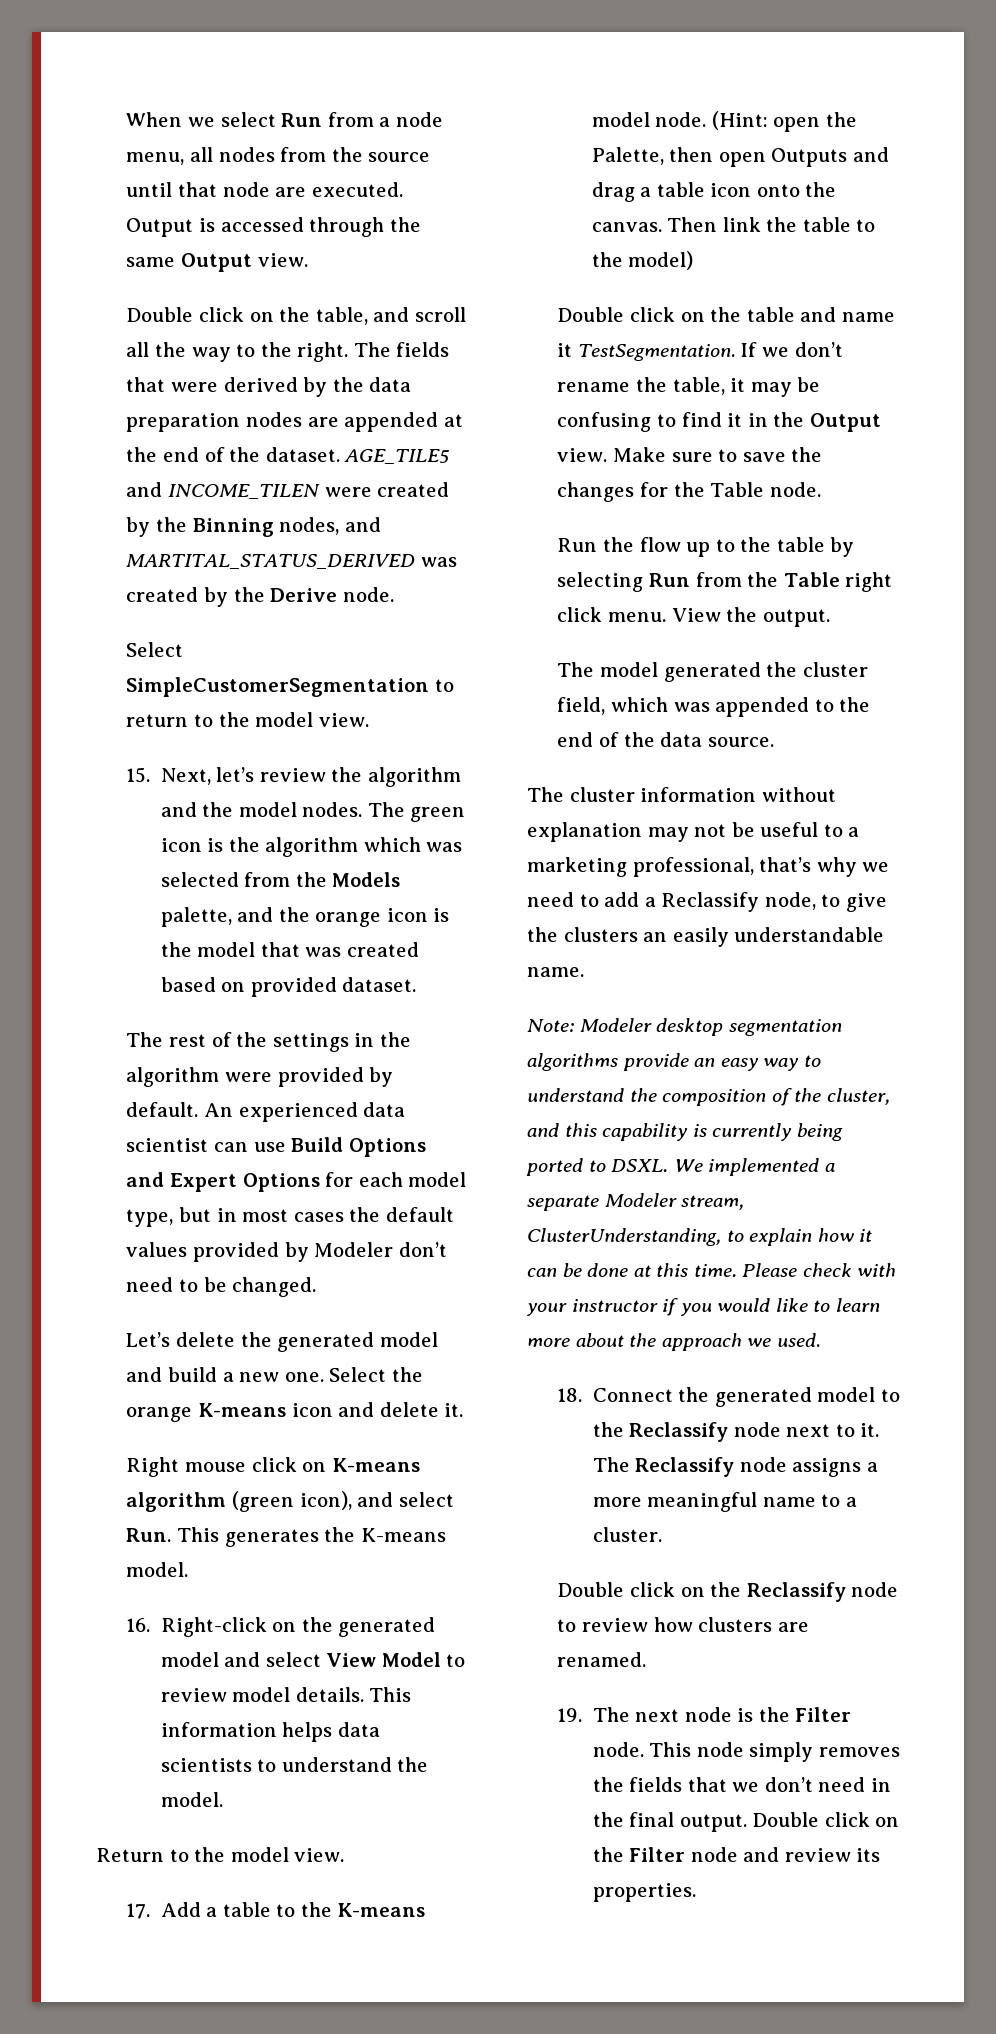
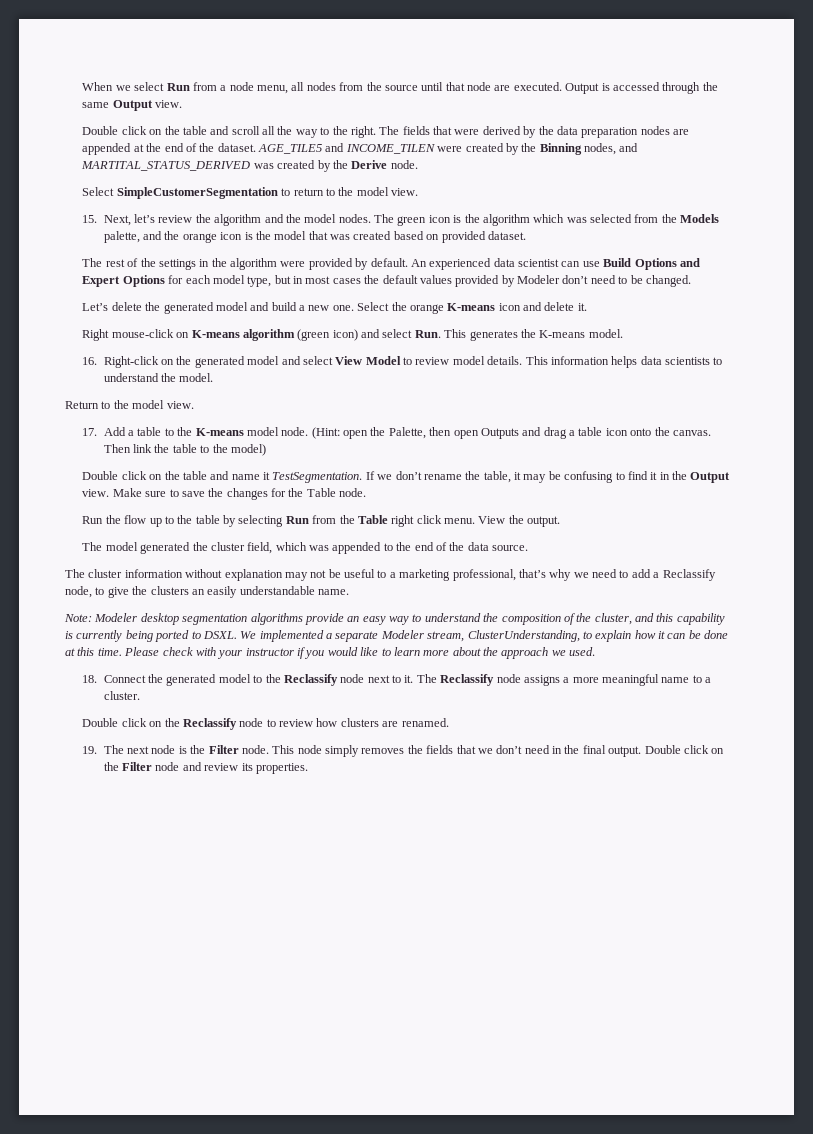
- Double click on the table, and scroll all the way to the right.
+ Double click on the table and scroll all the way to the right.
- Right mouse click on K-means algorithm (green icon), and select Run. This generates the K-means model.
+ Right mouse-click on K-means algorithm (green icon) and select Run. This generates the K-means model.

